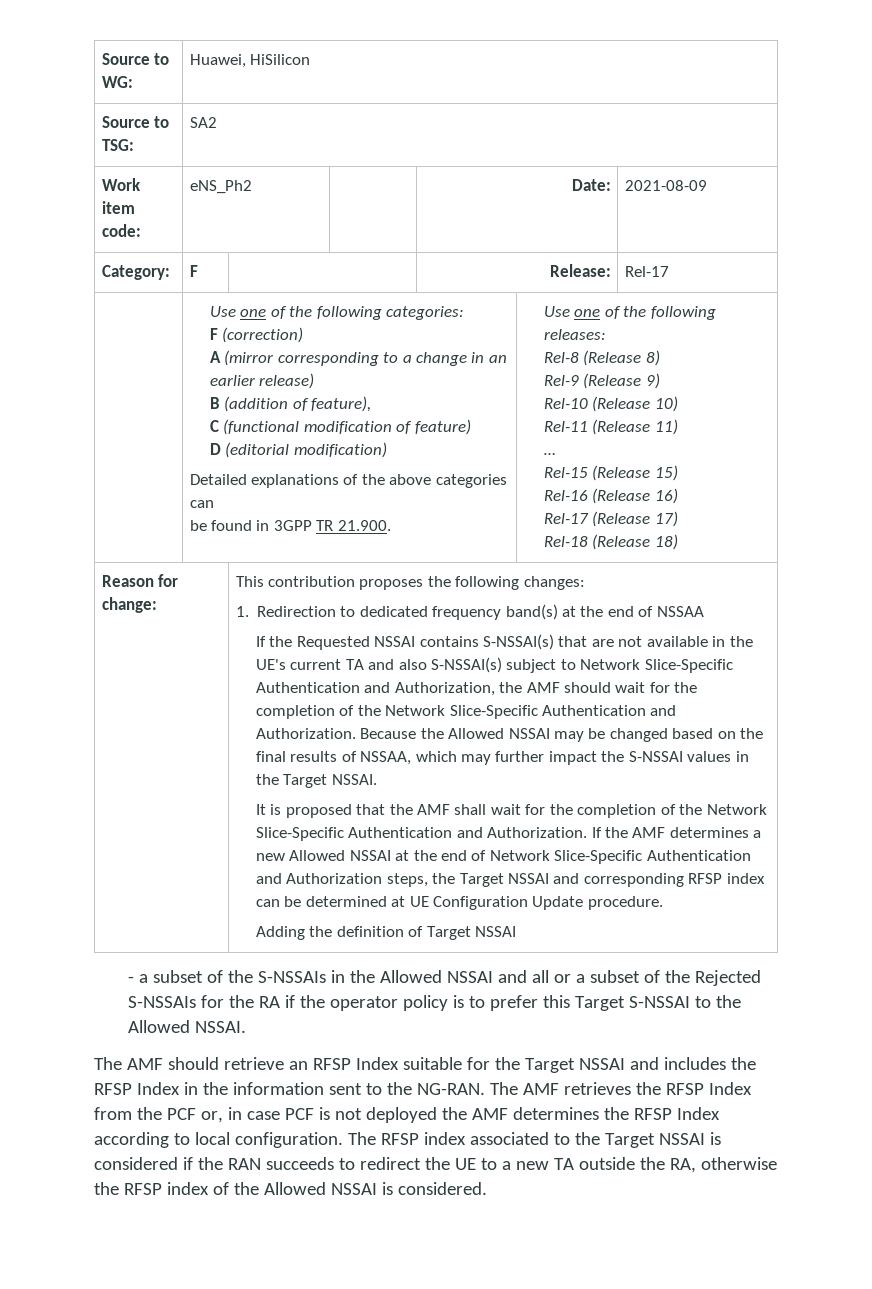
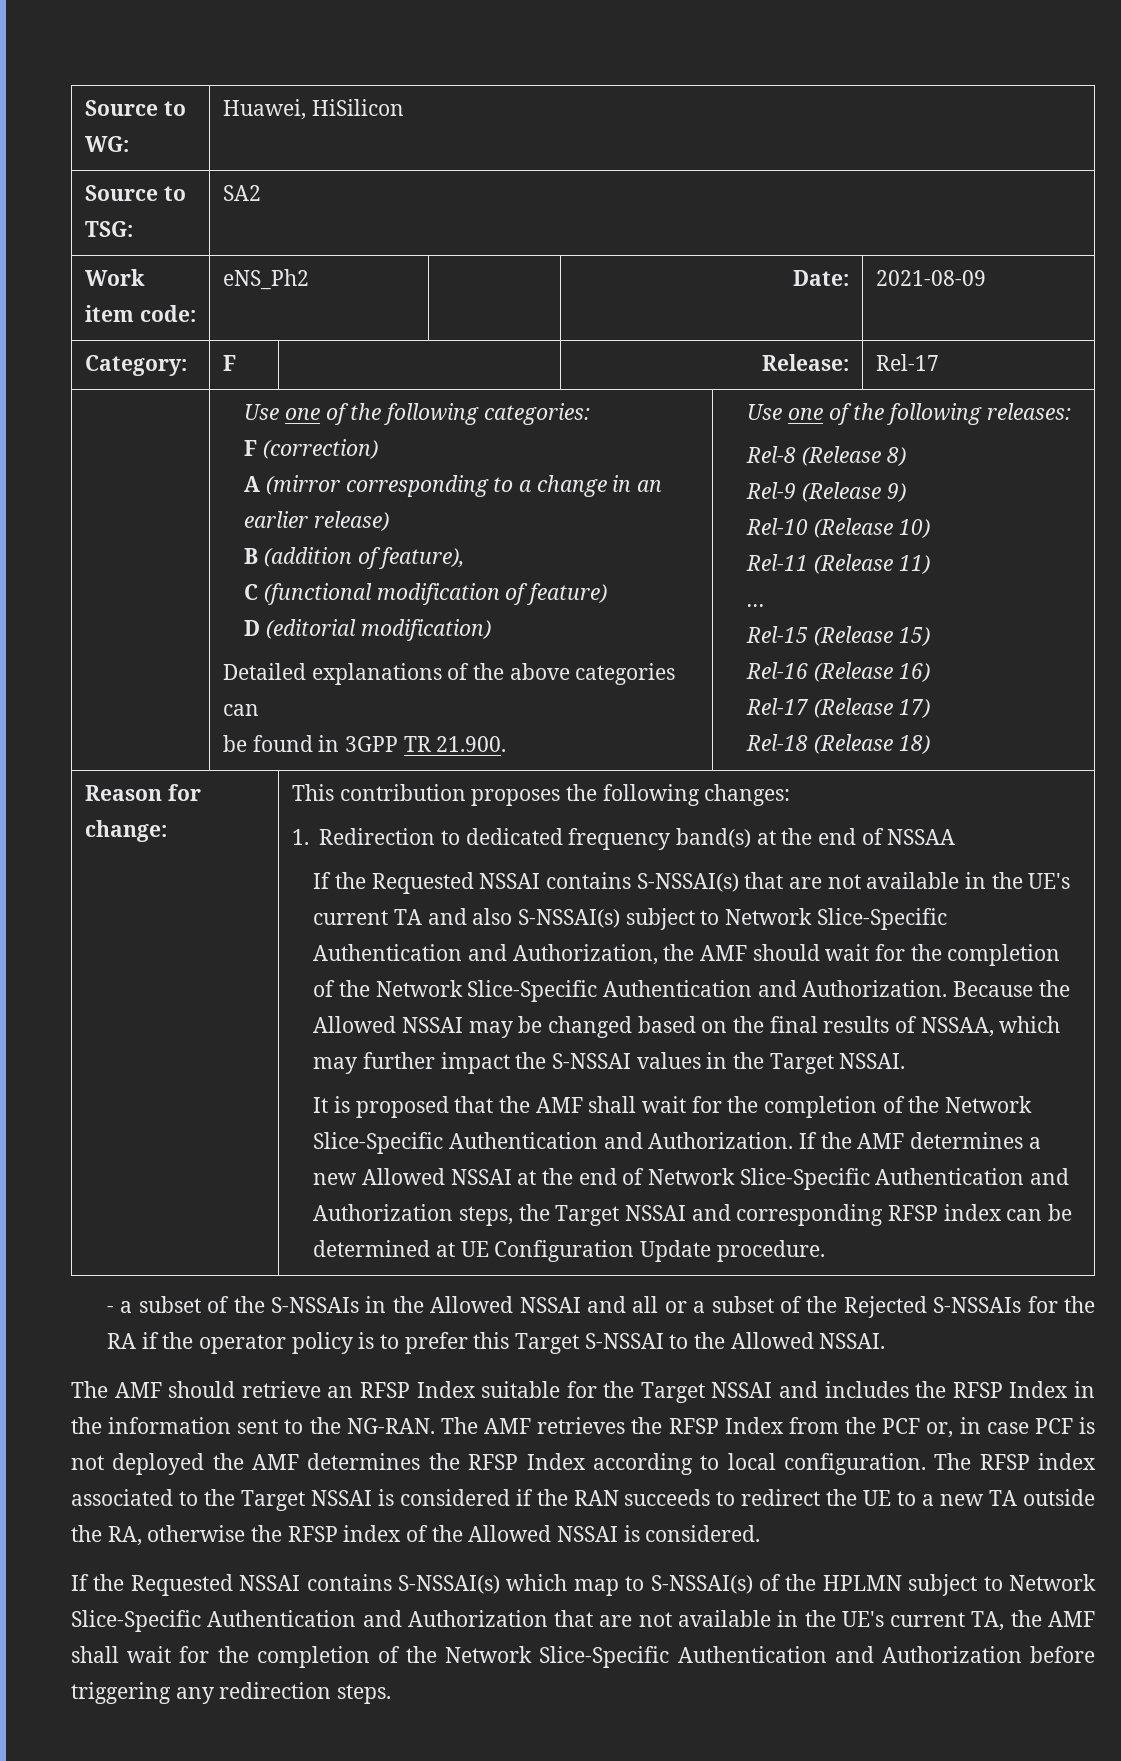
- Adding the definition of Target NSSAI
+ If the Requested NSSAI contains S-NSSAI(s) which map to S-NSSAI(s) of the HPLMN subject to Network Slice-Specific Authentication and Authorization that are not available in the UE's current TA, the AMF shall wait for the completion of the Network Slice-Specific Authentication and Authorization before triggering any redirection steps.

